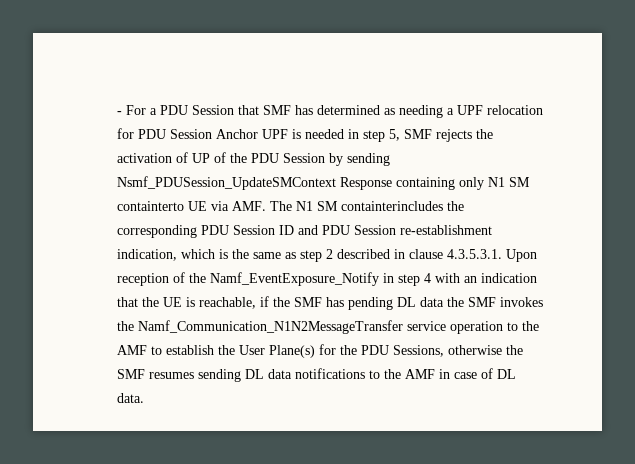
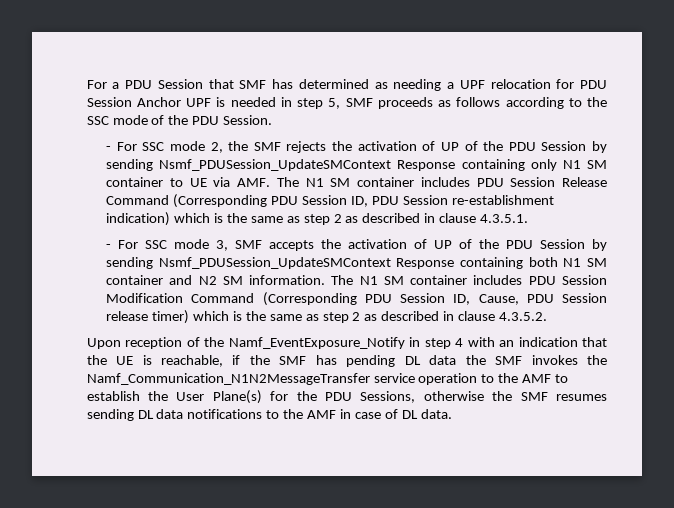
- - For a PDU Session that SMF has determined as needing a UPF relocation for PDU Session Anchor UPF is needed in step 5, SMF rejects the activation of UP of the PDU Session by sending Nsmf_PDUSession_UpdateSMContext Response containing only N1 SM containterto UE via AMF. The N1 SM containterincludes the corresponding PDU Session ID and PDU Session re-establishment indication, which is the same as step 2 described in clause 4.3.5.3.1. Upon reception of the Namf_EventExposure_Notify in step 4 with an indication that the UE is reachable, if the SMF has pending DL data the SMF invokes the Namf_Communication_N1N2MessageTransfer service operation to the AMF to establish the User Plane(s) for the PDU Sessions, otherwise the SMF resumes sending DL data notifications to the AMF in case of DL data.
+ For a PDU Session that SMF has determined as needing a UPF relocation for PDU Session Anchor UPF is needed in step 5, SMF proceeds as follows according to the SSC mode of the PDU Session.
+ - For SSC mode 2, the SMF rejects the activation of UP of the PDU Session by sending Nsmf_PDUSession_UpdateSMContext Response containing only N1 SM container to UE via AMF. The N1 SM container includes PDU Session Release Command (Corresponding PDU Session ID, PDU Session re-establishment indication) which is the same as step 2 as described in clause 4.3.5.1.
+ - For SSC mode 3, SMF accepts the activation of UP of the PDU Session by sending Nsmf_PDUSession_UpdateSMContext Response containing both N1 SM container and N2 SM information. The N1 SM container includes PDU Session Modification Command (Corresponding PDU Session ID, Cause, PDU Session release timer) which is the same as step 2 as described in clause 4.3.5.2.
+ Upon reception of the Namf_EventExposure_Notify in step 4 with an indication that the UE is reachable, if the SMF has pending DL data the SMF invokes the Namf_Communication_N1N2MessageTransfer service operation to the AMF to establish the User Plane(s) for the PDU Sessions, otherwise the SMF resumes sending DL data notifications to the AMF in case of DL data.

